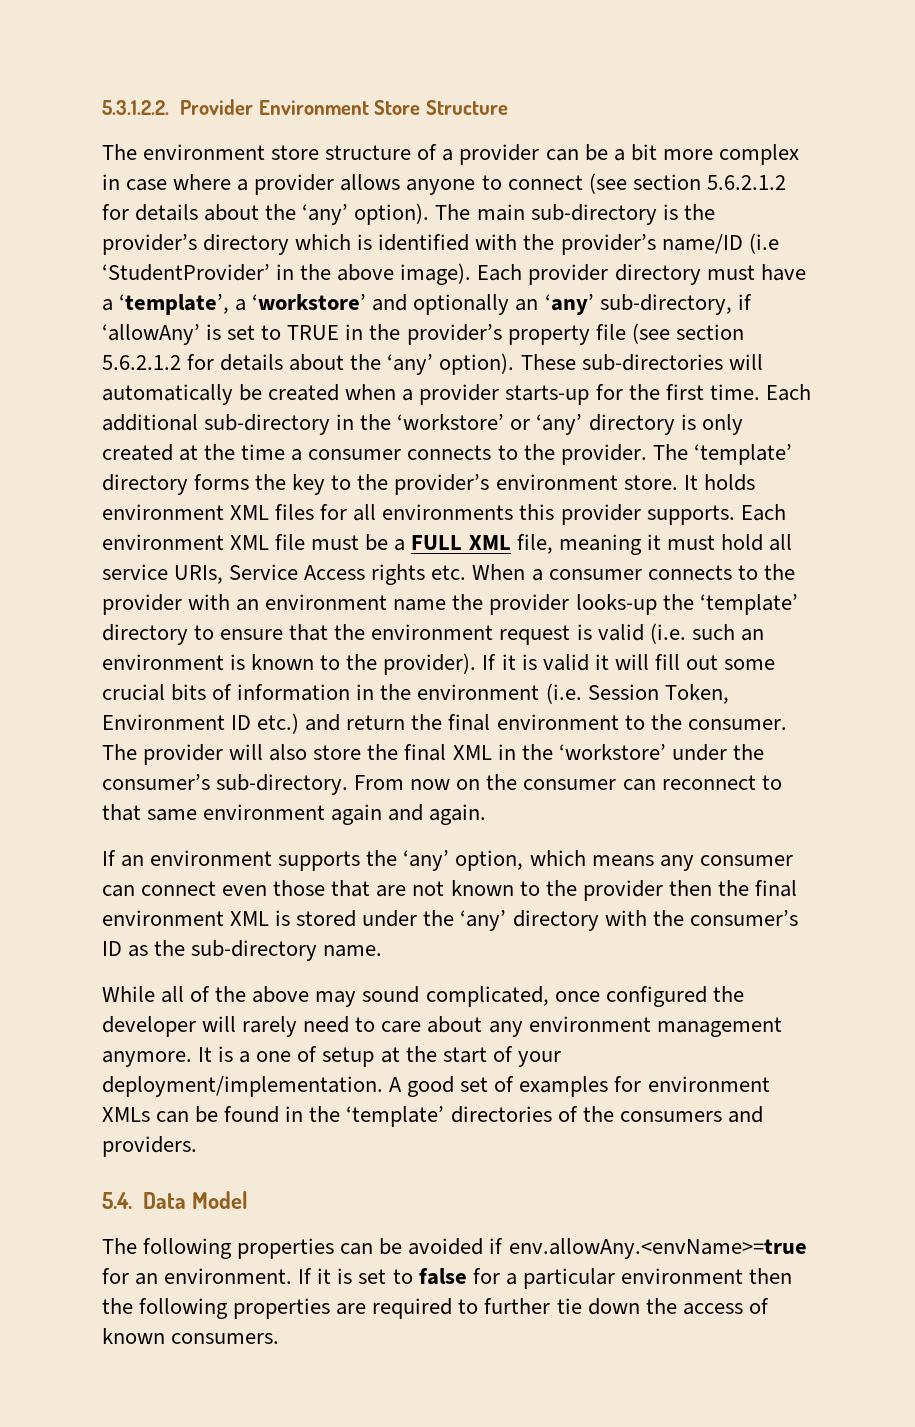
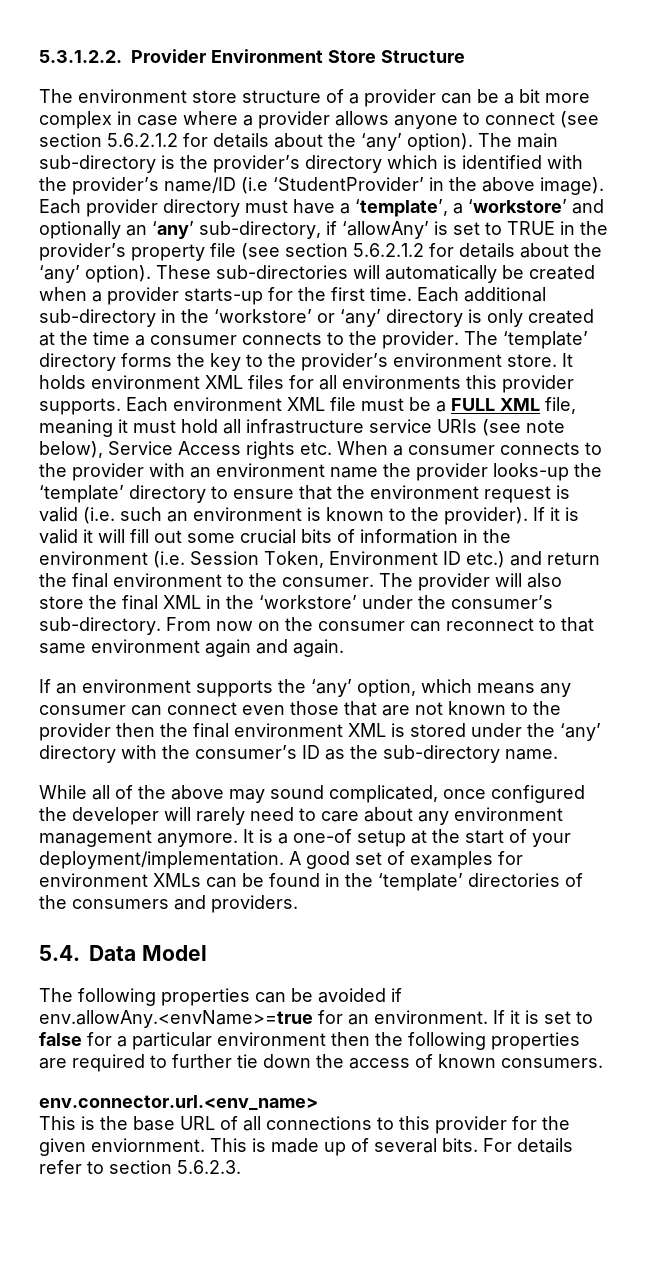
- Each environment XML file must be a FULL XML file, meaning it must hold all service URIs, Service Access rights etc. When a consumer connects to the provider with an environment name the provider looks-up the ‘template’ directory to ensure that the environment request is valid (i.e. such an environment is known to the provider).
+ Each environment XML file must be a FULL XML file, meaning it must hold all infrastructure service URIs (see note below), Service Access rights etc. When a consumer connects to the provider with an environment name the provider looks-up the ‘template’ directory to ensure that the environment request is valid (i.e. such an environment is known to the provider).
- It is a one of setup at the start of your deployment/implementation.
+ It is a one-of setup at the start of your deployment/implementation.
+ env.connector.url.<env_name>
+ This is the base URL of all connections to this provider for the given enviornment. This is made up of several bits. For details refer to section 5.6.2.3.

